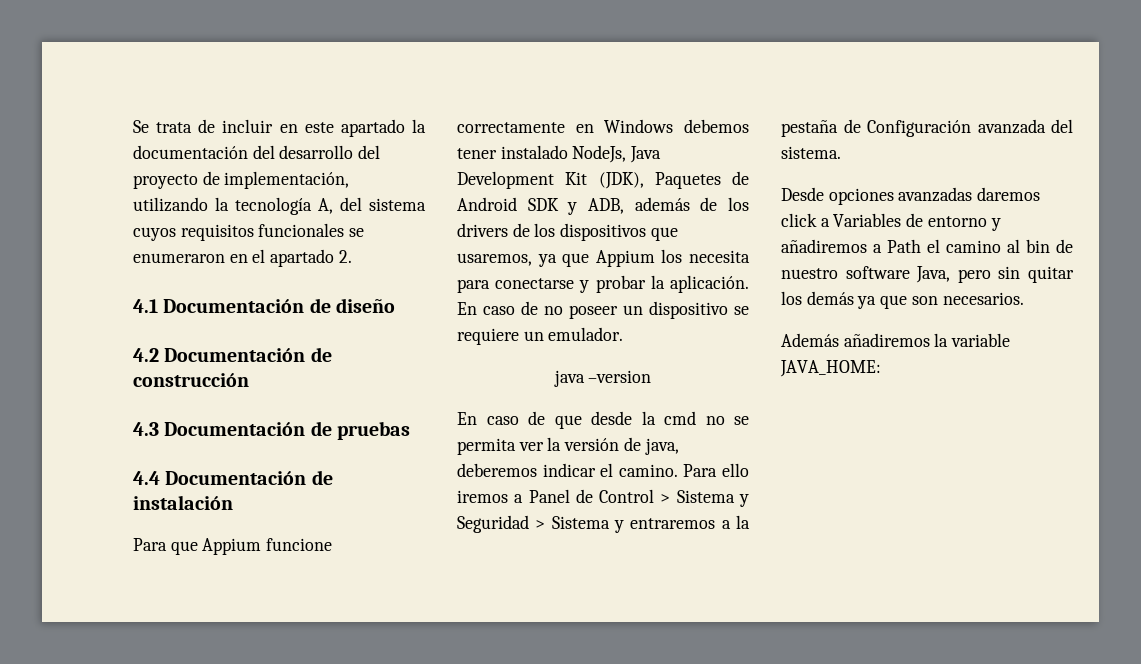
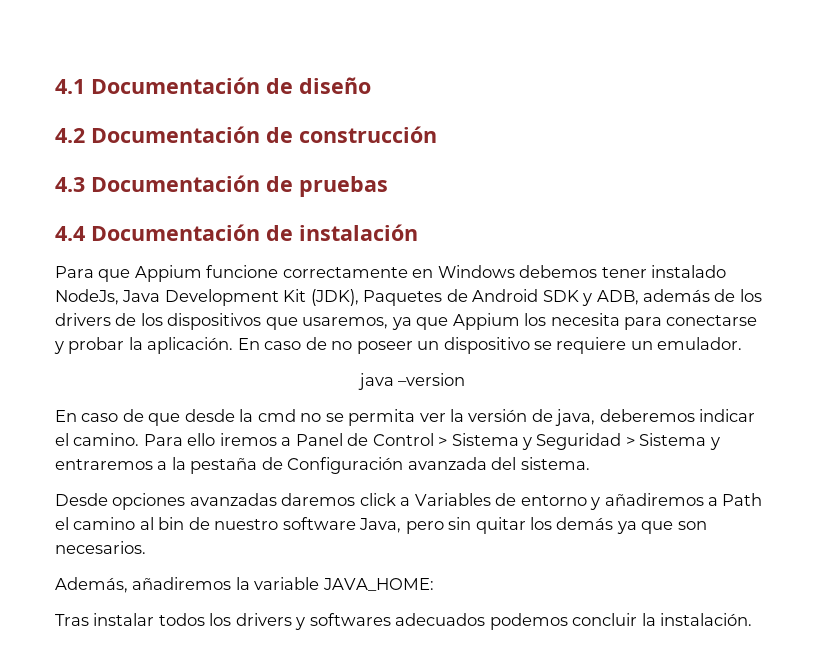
- Se trata de incluir en este apartado la documentación del desarrollo del proyecto de implementación, utilizando la tecnología A, del sistema cuyos requisitos funcionales se enumeraron en el apartado 2.
- Además añadiremos la variable JAVA_HOME:
+ Además, añadiremos la variable JAVA_HOME:
+ Tras instalar todos los drivers y softwares adecuados podemos concluir la instalación.

